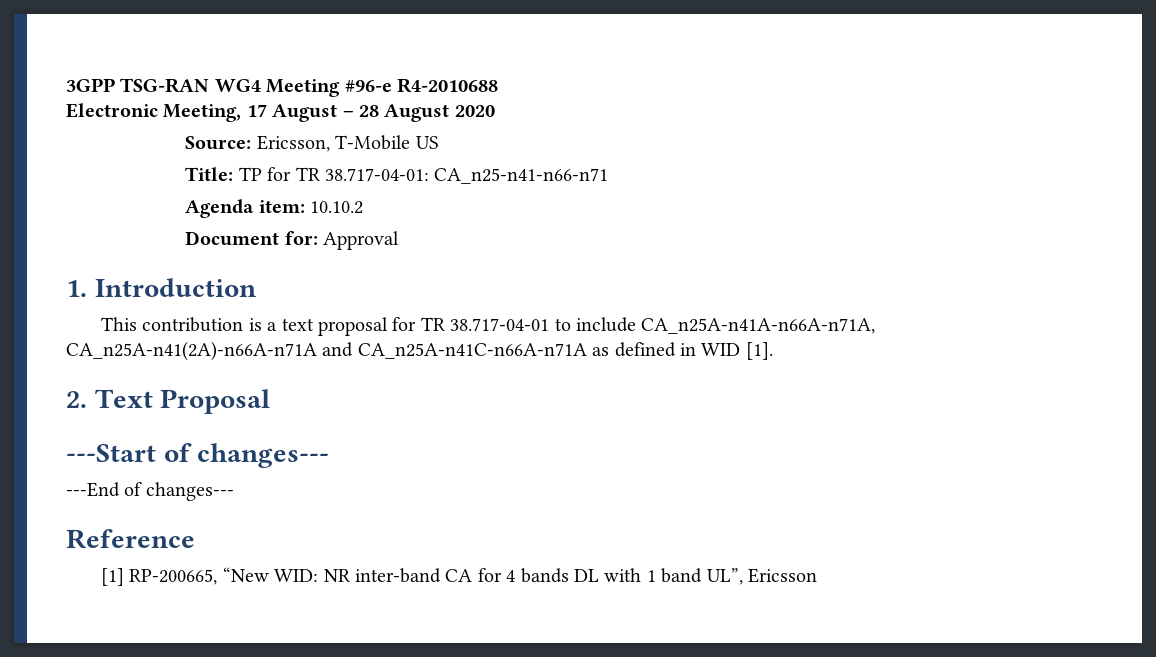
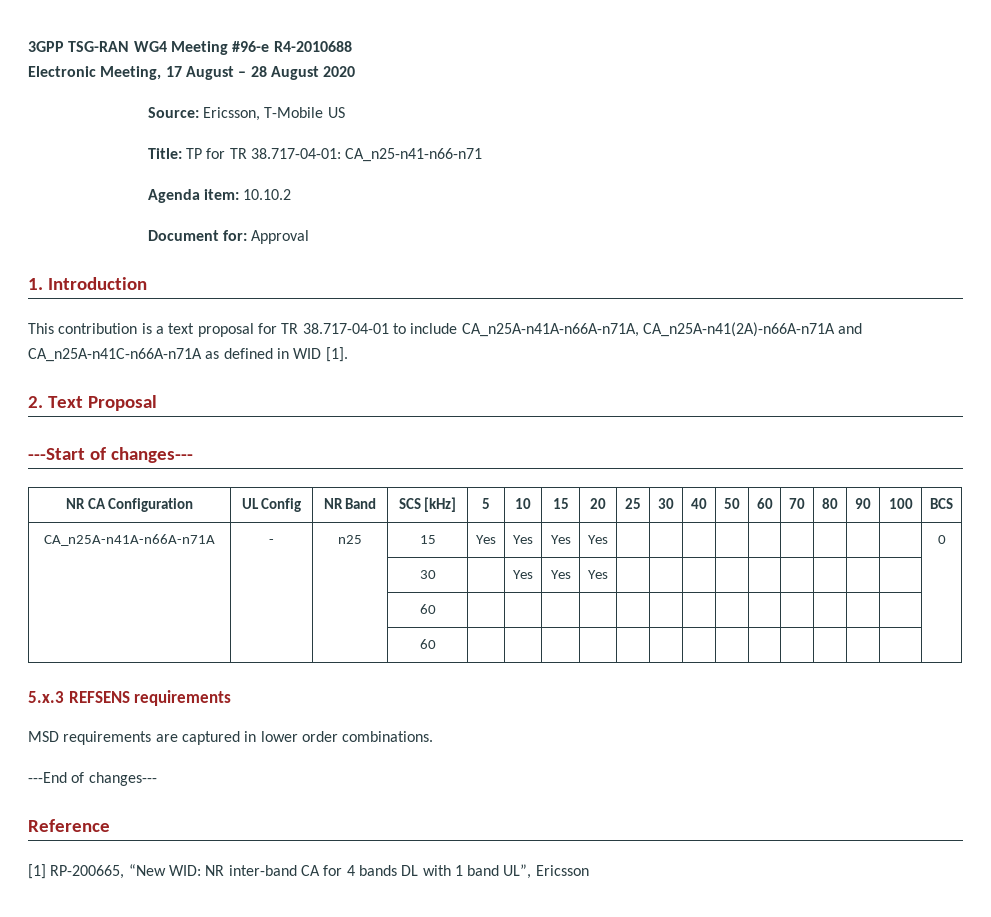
+ NR CA Configuration | UL Config | NR Band | SCS [kHz] | 5 | 10 | 15 | 20 | 25 | 30 | 40 | 50 | 60 | 70 | 80 | 90 | 100 | BCS
+ CA_n25A-n41A-n66A-n71A | - | n25 | 15 | Yes | Yes | Yes | Yes | | | | | | | | | | 0
+ | | | 30 | | Yes | Yes | Yes | | | | | | | | | |
+ | | | 60 | | | | | | | | | | | | | |
+ | | | 60 | | | | | | | | | | | | | |
+ 5.x.3 REFSENS requirements
+ MSD requirements are captured in lower order combinations.

